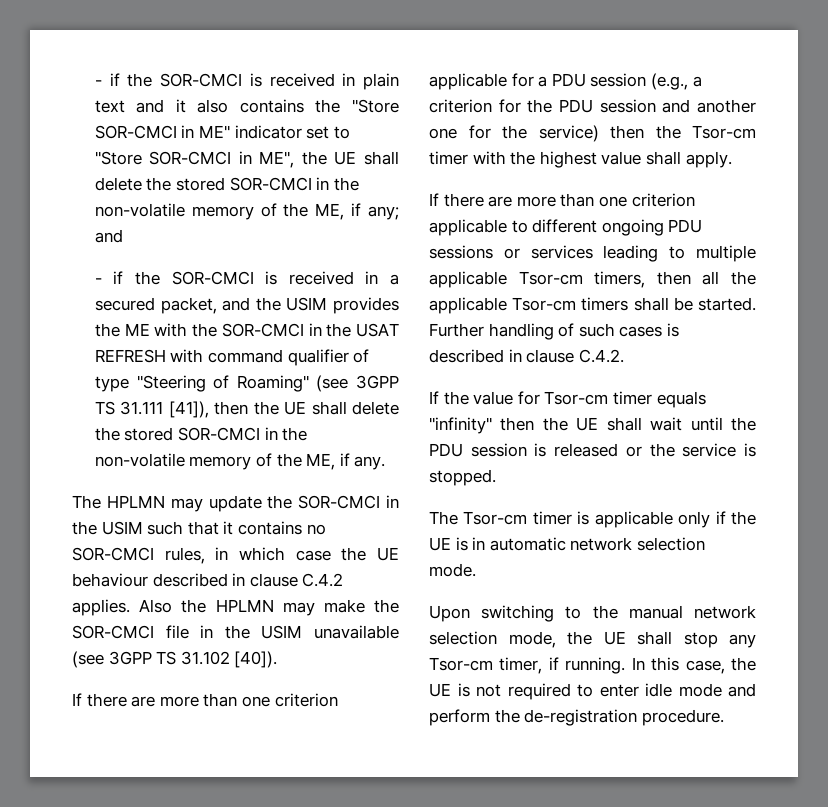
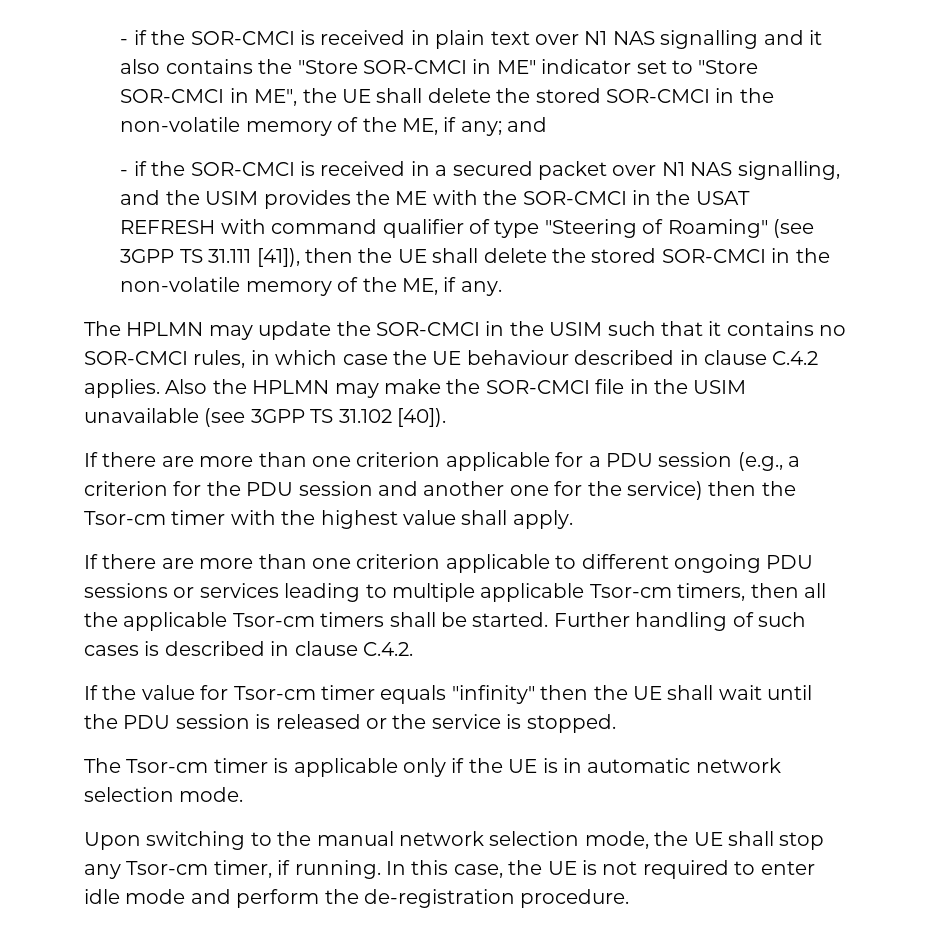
- - if the SOR-CMCI is received in plain text and it also contains the "Store SOR-CMCI in ME" indicator set to "Store SOR-CMCI in ME", the UE shall delete the stored SOR-CMCI in the non-volatile memory of the ME, if any; and
+ - if the SOR-CMCI is received in plain text over N1 NAS signalling and it also contains the "Store SOR-CMCI in ME" indicator set to "Store SOR-CMCI in ME", the UE shall delete the stored SOR-CMCI in the non-volatile memory of the ME, if any; and
- - if the SOR-CMCI is received in a secured packet, and the USIM provides the ME with the SOR-CMCI in the USAT REFRESH with command qualifier of type "Steering of Roaming" (see 3GPP TS 31.111 [41]), then the UE shall delete the stored SOR-CMCI in the non-volatile memory of the ME, if any.
+ - if the SOR-CMCI is received in a secured packet over N1 NAS signalling, and the USIM provides the ME with the SOR-CMCI in the USAT REFRESH with command qualifier of type "Steering of Roaming" (see 3GPP TS 31.111 [41]), then the UE shall delete the stored SOR-CMCI in the non-volatile memory of the ME, if any.

